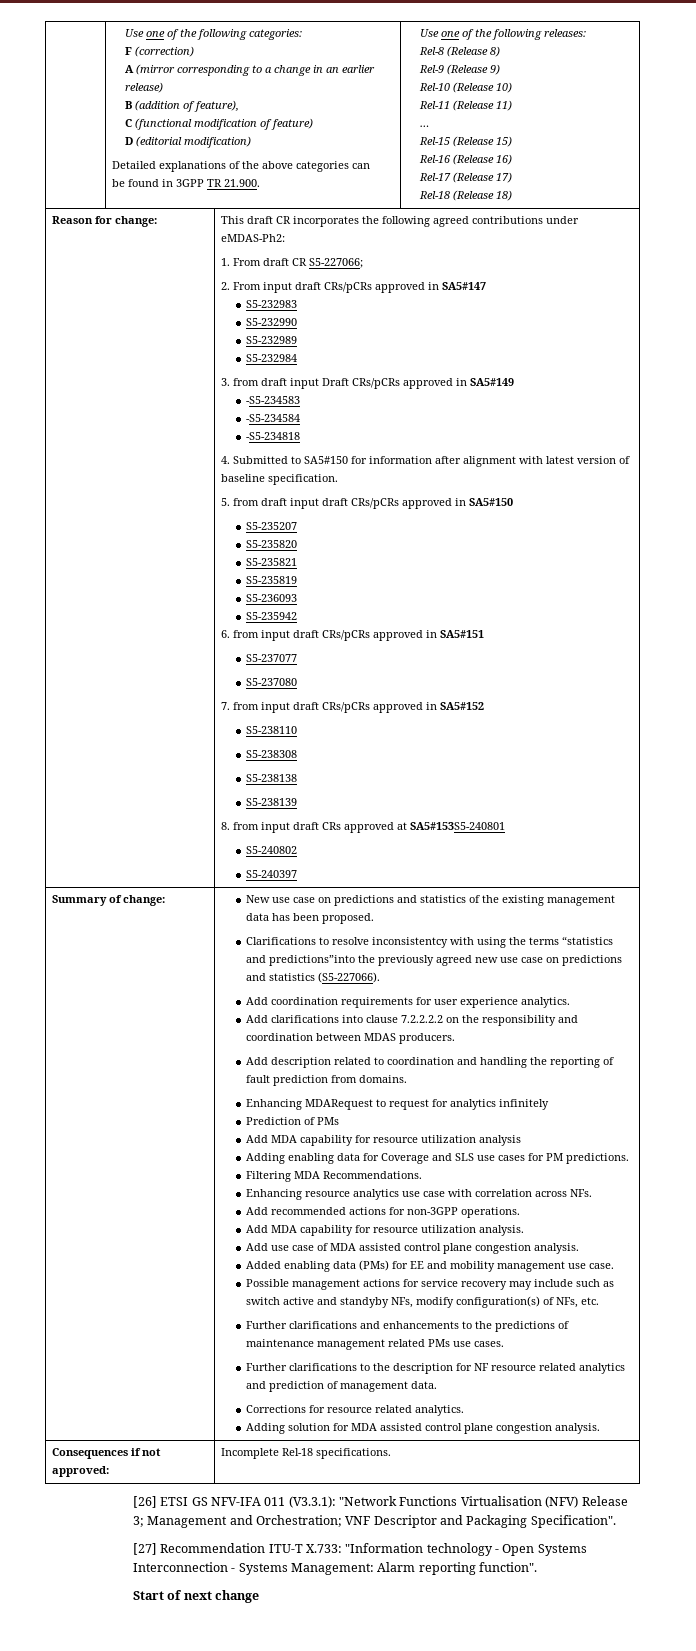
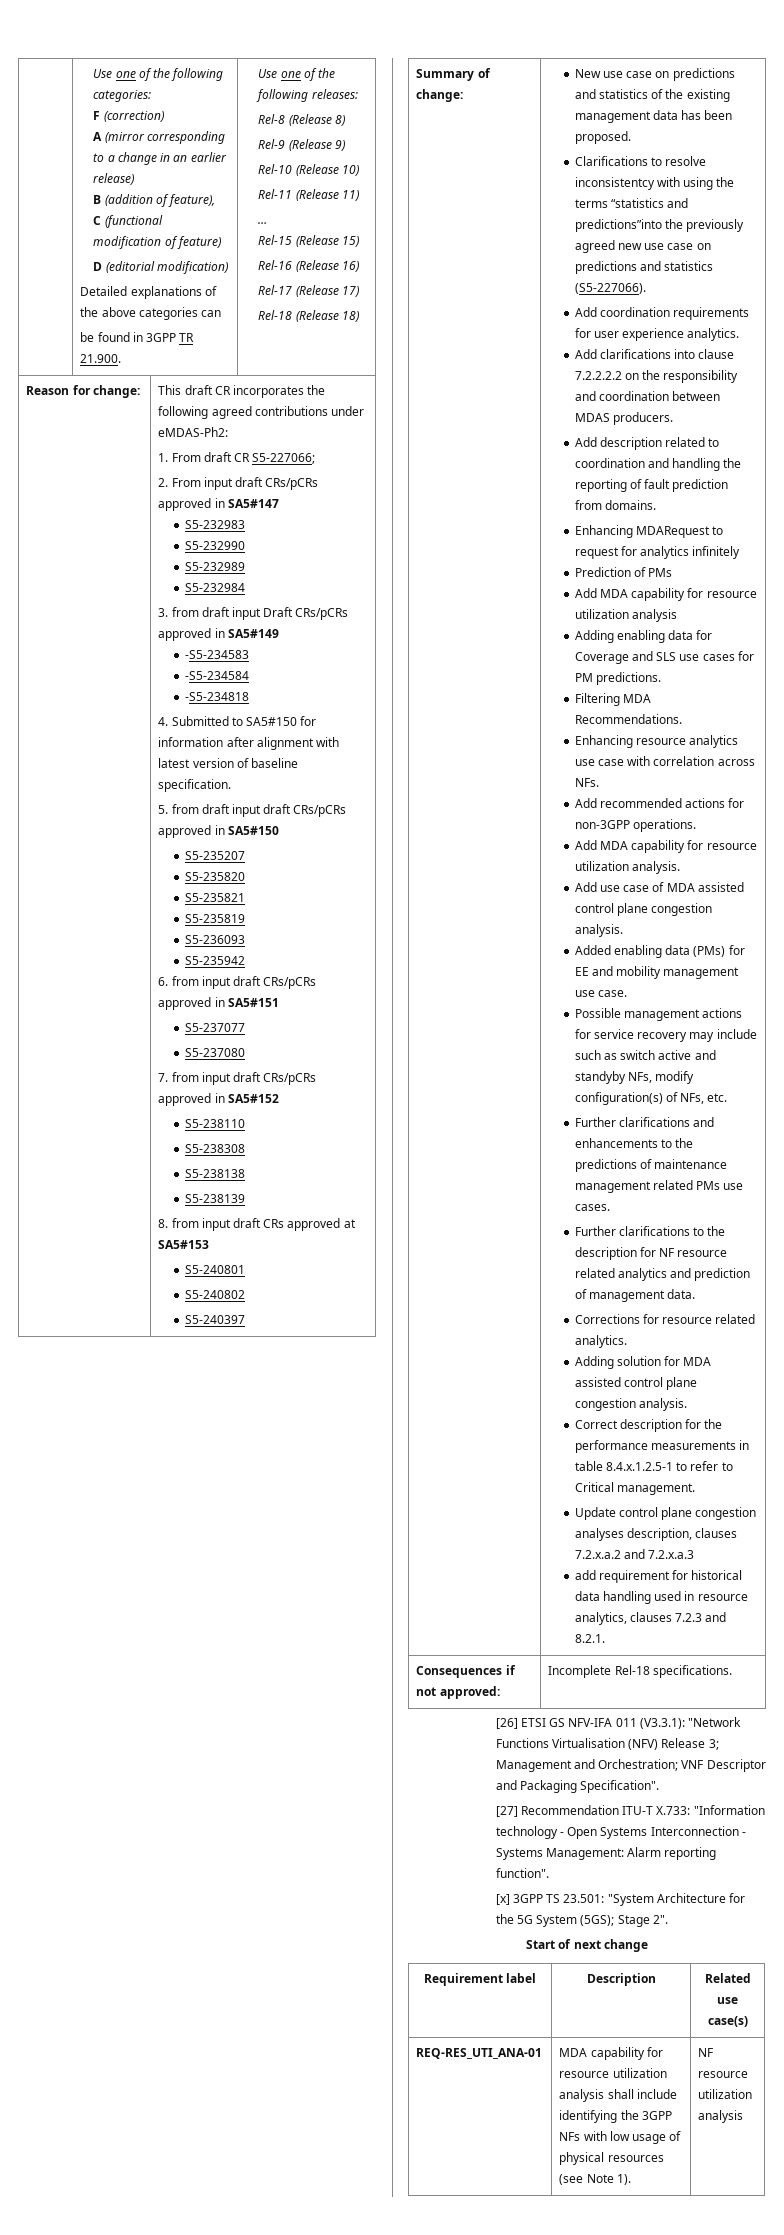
- 8. from input draft CRs approved at SA5#153S5‑240801
+ 8. from input draft CRs approved at SA5#153
+ S5‑240801
+ Correct description for the performance measurements in table 8.4.x.1.2.5-1 to refer to Critical management.
+ Update control plane congestion analyses description, clauses 7.2.x.a.2 and 7.2.x.a.3
+ add requirement for historical data handling used in resource analytics, clauses 7.2.3 and 8.2.1.
+ [x] 3GPP TS 23.501: "System Architecture for the 5G System (5GS); Stage 2".
  Start of next change
+ Requirement label | Description | Related use case(s)
+ REQ-RES_UTI_ANA-01 | MDA capability for resource utilization analysis shall include identifying the 3GPP NFs with low usage of physical resources (see Note 1). | NF resource utilization analysis

